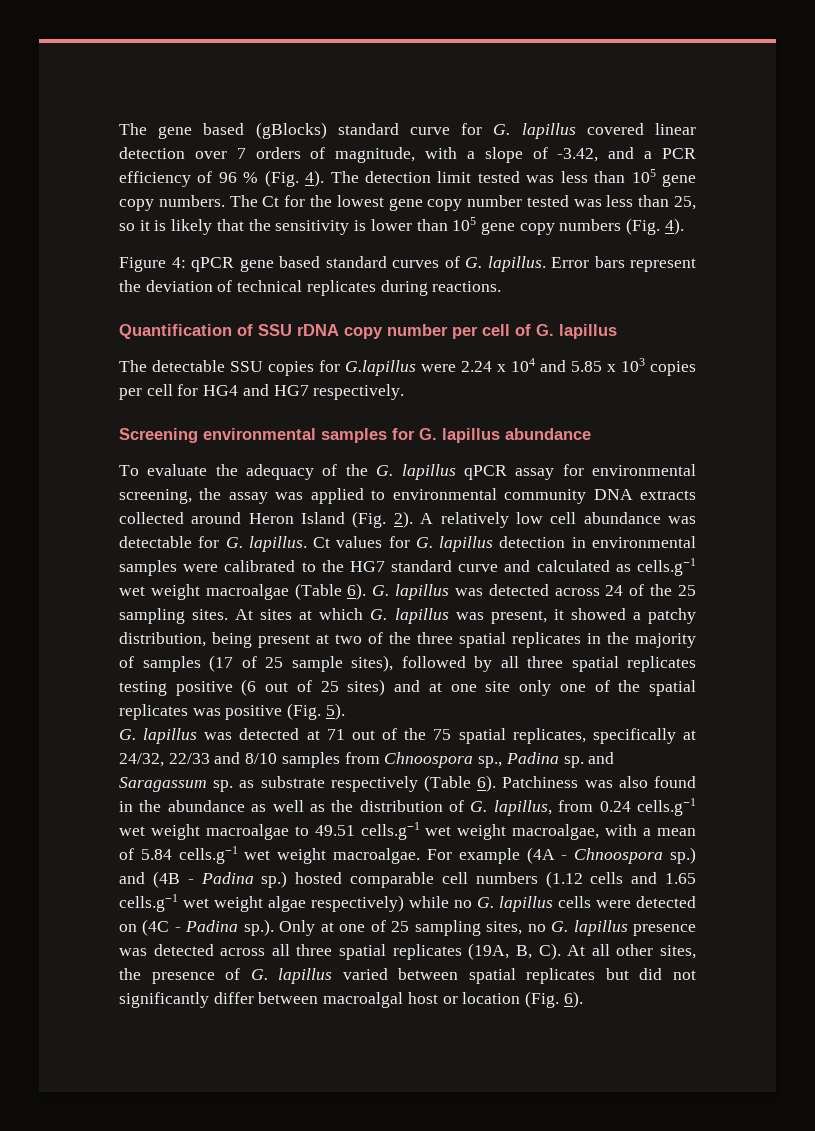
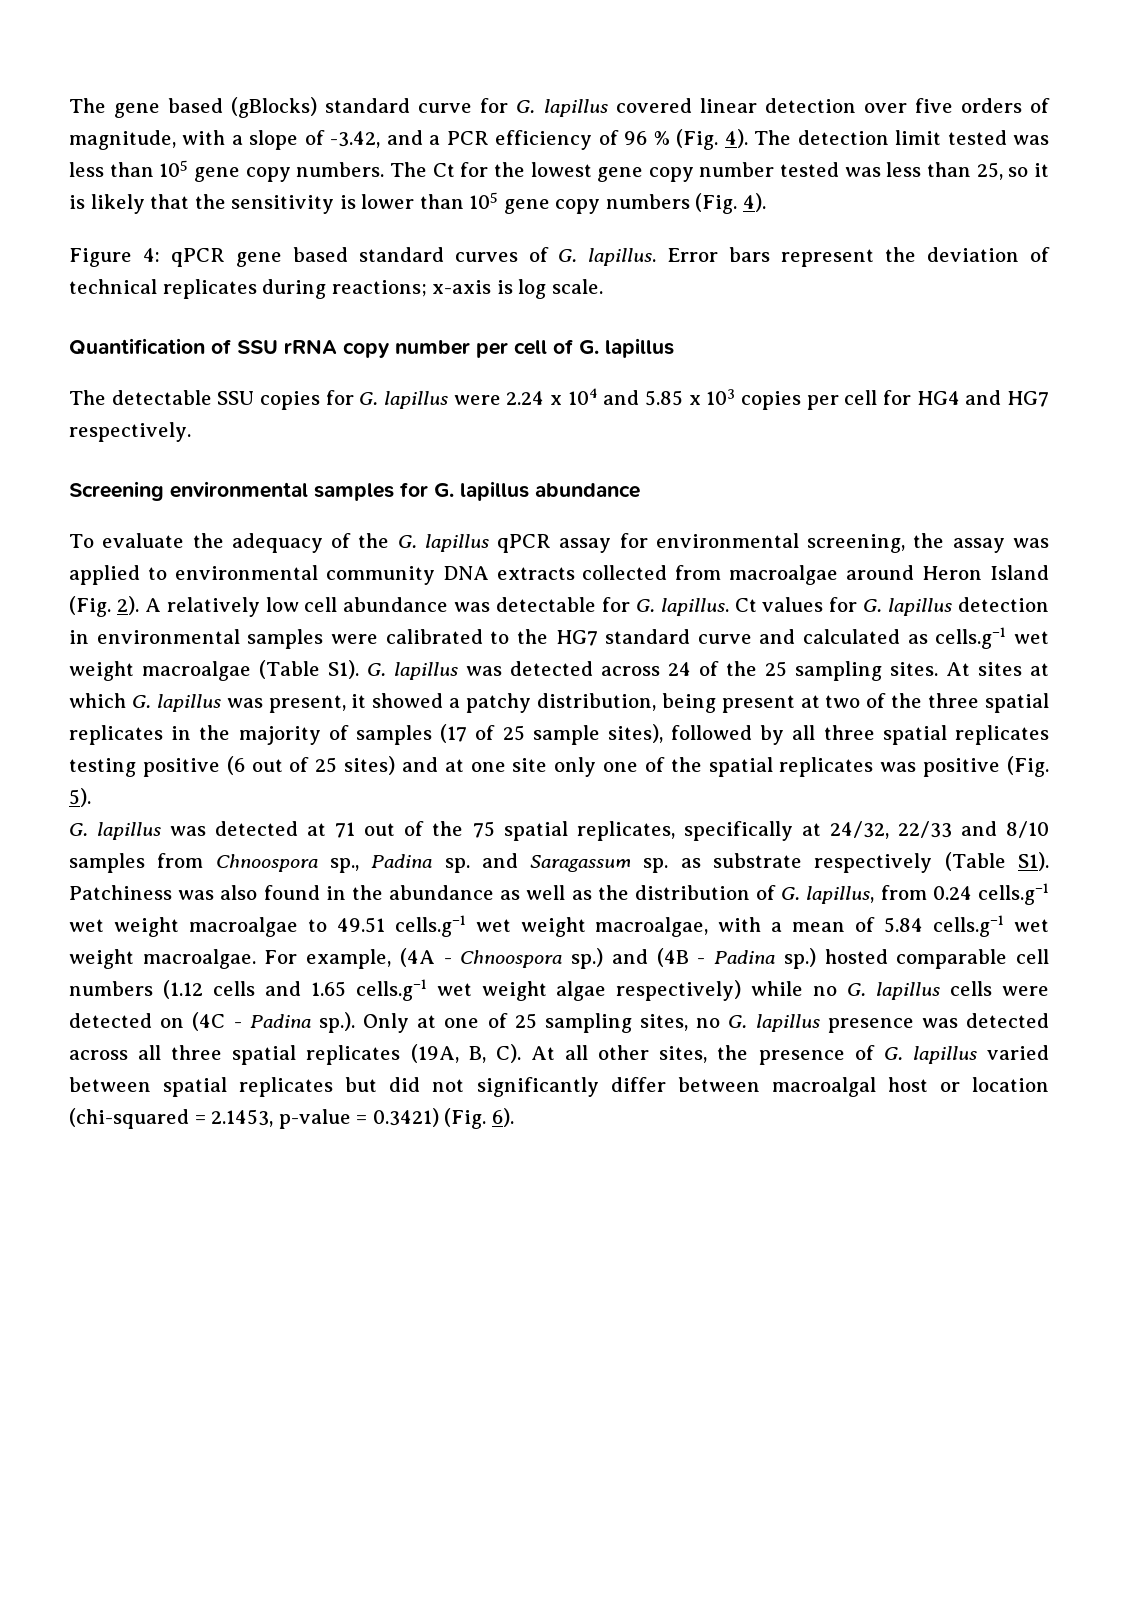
- The gene based (gBlocks) standard curve for G. lapillus covered linear detection over 7 orders of magnitude, with a slope of -3.42, and a PCR efficiency of 96 % (Fig. 4).
+ The gene based (gBlocks) standard curve for G. lapillus covered linear detection over five orders of magnitude, with a slope of -3.42, and a PCR efficiency of 96 % (Fig. 4).
- Error bars represent the deviation of technical replicates during reactions.
+ Error bars represent the deviation of technical replicates during reactions; x-axis is log scale.
- Quantification of SSU rDNA copy number per cell of G. lapillus
+ Quantification of SSU rRNA copy number per cell of G. lapillus
- The detectable SSU copies for G.lapillus were 2.24 x 104 and 5.85 x 103 copies per cell for HG4 and HG7 respectively.
+ The detectable SSU copies for G. lapillus were 2.24 x 104 and 5.85 x 103 copies per cell for HG4 and HG7 respectively.
- To evaluate the adequacy of the G. lapillus qPCR assay for environmental screening, the assay was applied to environmental community DNA extracts collected around Heron Island (Fig. 2).
+ To evaluate the adequacy of the G. lapillus qPCR assay for environmental screening, the assay was applied to environmental community DNA extracts collected from macroalgae around Heron Island (Fig. 2).
- Ct values for G. lapillus detection in environmental samples were calibrated to the HG7 standard curve and calculated as cells.g−1 wet weight macroalgae (Table 6). G. lapillus was detected across 24 of the 25 sampling sites.
+ Ct values for G. lapillus detection in environmental samples were calibrated to the HG7 standard curve and calculated as cells.g−1 wet weight macroalgae (Table S1). G. lapillus was detected across 24 of the 25 sampling sites.
- G. lapillus was detected at 71 out of the 75 spatial replicates, specifically at 24/32, 22/33 and 8/10 samples from Chnoospora sp., Padina sp. and Saragassum sp. as substrate respectively (Table 6). Patchiness was also found in the abundance as well as the distribution of G. lapillus, from 0.24 cells.g−1 wet weight macroalgae to 49.51 cells.g−1 wet weight macroalgae, with a mean of 5.84 cells.g−1 wet weight macroalgae.
+ G. lapillus was detected at 71 out of the 75 spatial replicates, specifically at 24/32, 22/33 and 8/10 samples from Chnoospora sp., Padina sp. and Saragassum sp. as substrate respectively (Table S1). Patchiness was also found in the abundance as well as the distribution of G. lapillus, from 0.24 cells.g−1 wet weight macroalgae to 49.51 cells.g−1 wet weight macroalgae, with a mean of 5.84 cells.g−1 wet weight macroalgae.
- For example (4A - Chnoospora sp.) and (4B - Padina sp.) hosted comparable cell numbers (1.12 cells and 1.65 cells.g−1 wet weight algae respectively) while no G. lapillus cells were detected on (4C - Padina sp.). Only at one of 25 sampling sites, no G. lapillus presence was detected across all three spatial replicates (19A, B, C). At all other sites, the presence of G. lapillus varied between spatial replicates but did not significantly differ between macroalgal host or location (Fig. 6).
+ For example, (4A - Chnoospora sp.) and (4B - Padina sp.) hosted comparable cell numbers (1.12 cells and 1.65 cells.g−1 wet weight algae respectively) while no G. lapillus cells were detected on (4C - Padina sp.). Only at one of 25 sampling sites, no G. lapillus presence was detected across all three spatial replicates (19A, B, C). At all other sites, the presence of G. lapillus varied between spatial replicates but did not significantly differ between macroalgal host or location (chi-squared = 2.1453, p-value = 0.3421) (Fig. 6).

